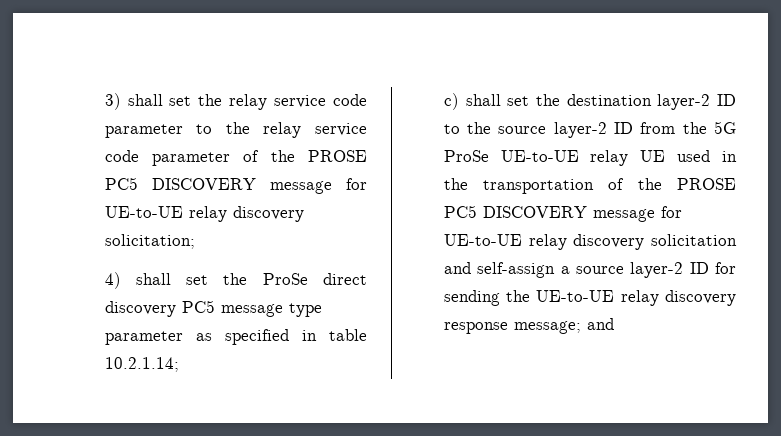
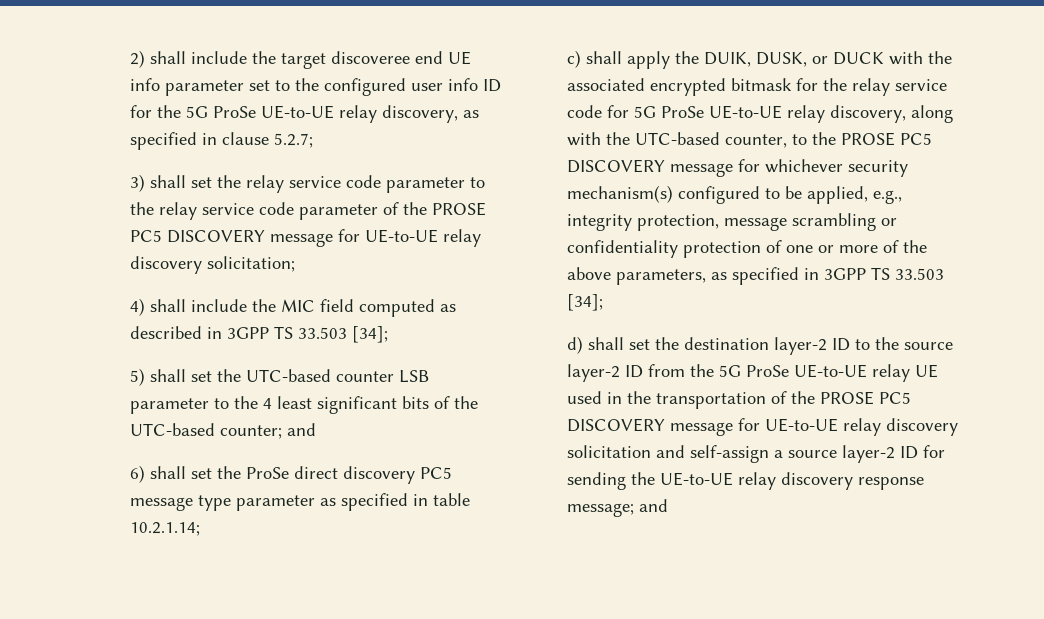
+ 2) shall include the target discoveree end UE info parameter set to the configured user info ID for the 5G ProSe UE-to-UE relay discovery, as specified in clause 5.2.7;
- 4) shall set the ProSe direct discovery PC5 message type parameter as specified in table 10.2.1.14;
+ 4) shall include the MIC field computed as described in 3GPP TS 33.503 [34];
+ 5) shall set the UTC-based counter LSB parameter to the 4 least significant bits of the UTC-based counter; and
+ 6) shall set the ProSe direct discovery PC5 message type parameter as specified in table 10.2.1.14;
- c) shall set the destination layer-2 ID to the source layer-2 ID from the 5G ProSe UE-to-UE relay UE used in the transportation of the PROSE PC5 DISCOVERY message for UE-to-UE relay discovery solicitation and self-assign a source layer-2 ID for sending the UE-to-UE relay discovery response message; and
+ c) shall apply the DUIK, DUSK, or DUCK with the associated encrypted bitmask for the relay service code for 5G ProSe UE-to-UE relay discovery, along with the UTC-based counter, to the PROSE PC5 DISCOVERY message for whichever security mechanism(s) configured to be applied, e.g., integrity protection, message scrambling or confidentiality protection of one or more of the above parameters, as specified in 3GPP TS 33.503 [34];
+ d) shall set the destination layer-2 ID to the source layer-2 ID from the 5G ProSe UE-to-UE relay UE used in the transportation of the PROSE PC5 DISCOVERY message for UE-to-UE relay discovery solicitation and self-assign a source layer-2 ID for sending the UE-to-UE relay discovery response message; and

